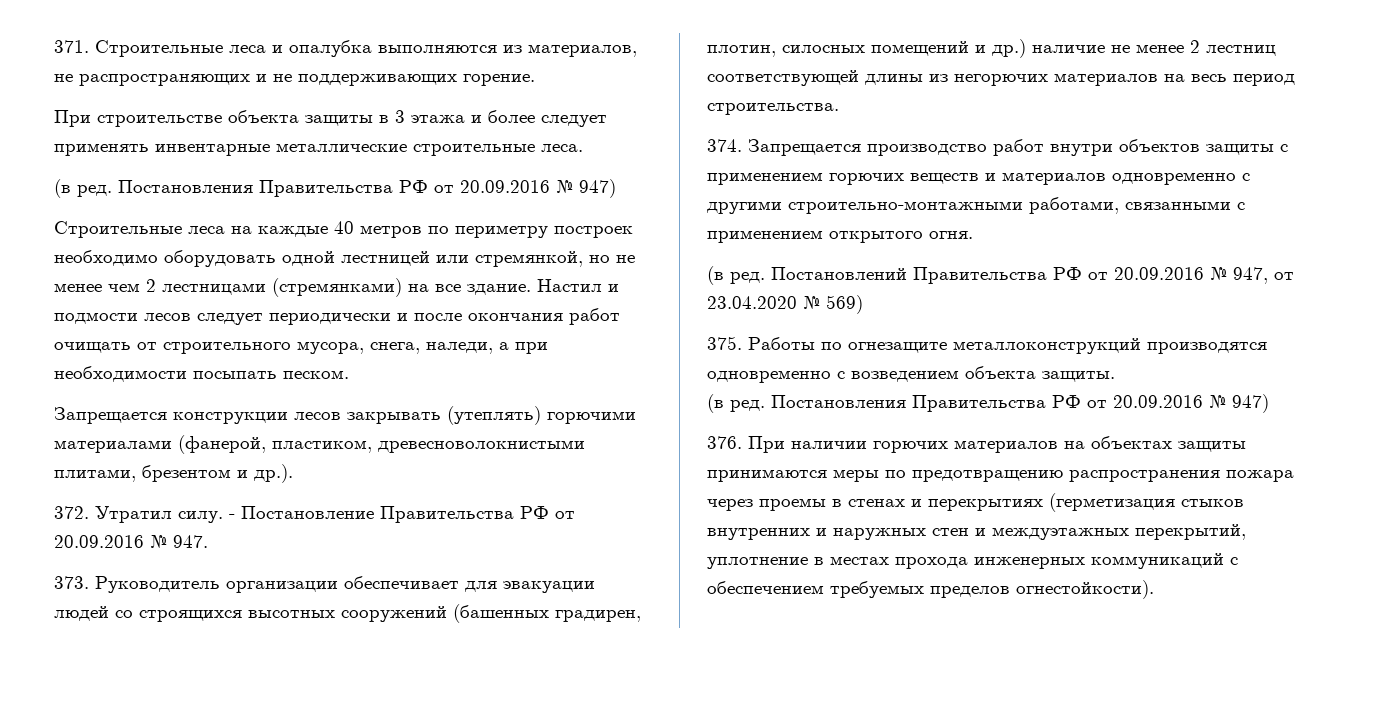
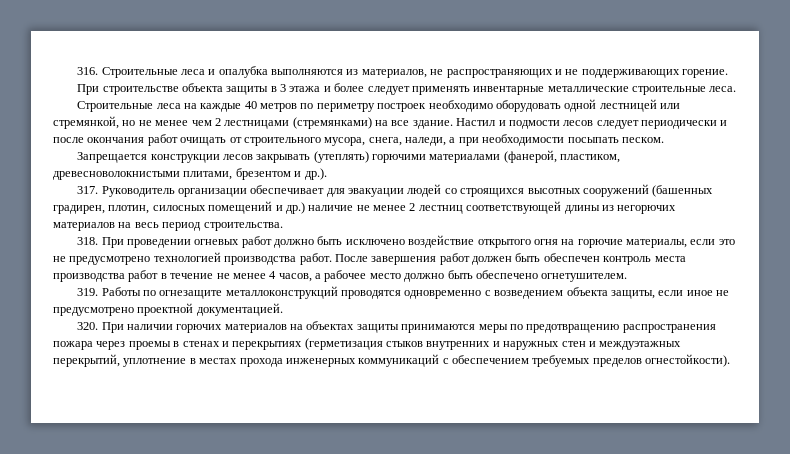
- 371. Строительные леса и опалубка выполняются из материалов, не распространяющих и не поддерживающих горение.
+ 316. Строительные леса и опалубка выполняются из материалов, не распространяющих и не поддерживающих горение.
  При строительстве объекта защиты в 3 этажа и более следует применять инвентарные металлические строительные леса.
- (в ред. Постановления Правительства РФ от 20.09.2016 № 947)
- 372. Утратил силу. - Постановление Правительства РФ от 20.09.2016 № 947.
- 373. Руководитель организации обеспечивает для эвакуации людей со строящихся высотных сооружений (башенных градирен, плотин, силосных помещений и др.) наличие не менее 2 лестниц соответствующей длины из негорючих материалов на весь период строительства.
+ 317. Руководитель организации обеспечивает для эвакуации людей со строящихся высотных сооружений (башенных градирен, плотин, силосных помещений и др.) наличие не менее 2 лестниц соответствующей длины из негорючих материалов на весь период строительства.
- 374. Запрещается производство работ внутри объектов защиты с применением горючих веществ и материалов одновременно с другими строительно-монтажными работами, связанными с применением открытого огня.
- (в ред. Постановлений Правительства РФ от 20.09.2016 № 947, от 23.04.2020 № 569)
- 375. Работы по огнезащите металлоконструкций производятся одновременно с возведением объекта защиты.
- (в ред. Постановления Правительства РФ от 20.09.2016 № 947)
- 376. При наличии горючих материалов на объектах защиты принимаются меры по предотвращению распространения пожара через проемы в стенах и перекрытиях (герметизация стыков внутренних и наружных стен и междуэтажных перекрытий, уплотнение в местах прохода инженерных коммуникаций с обеспечением требуемых пределов огнестойкости).
+ 318. При проведении огневых работ должно быть исключено воздействие открытого огня на горючие материалы, если это не предусмотрено технологией производства работ. После завершения работ должен быть обеспечен контроль места производства работ в течение не менее 4 часов, а рабочее место должно быть обеспечено огнетушителем.
+ 319. Работы по огнезащите металлоконструкций проводятся одновременно с возведением объекта защиты, если иное не предусмотрено проектной документацией.
+ 320. При наличии горючих материалов на объектах защиты принимаются меры по предотвращению распространения пожара через проемы в стенах и перекрытиях (герметизация стыков внутренних и наружных стен и междуэтажных перекрытий, уплотнение в местах прохода инженерных коммуникаций с обеспечением требуемых пределов огнестойкости).

